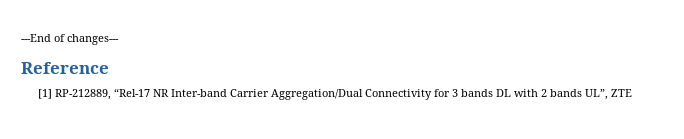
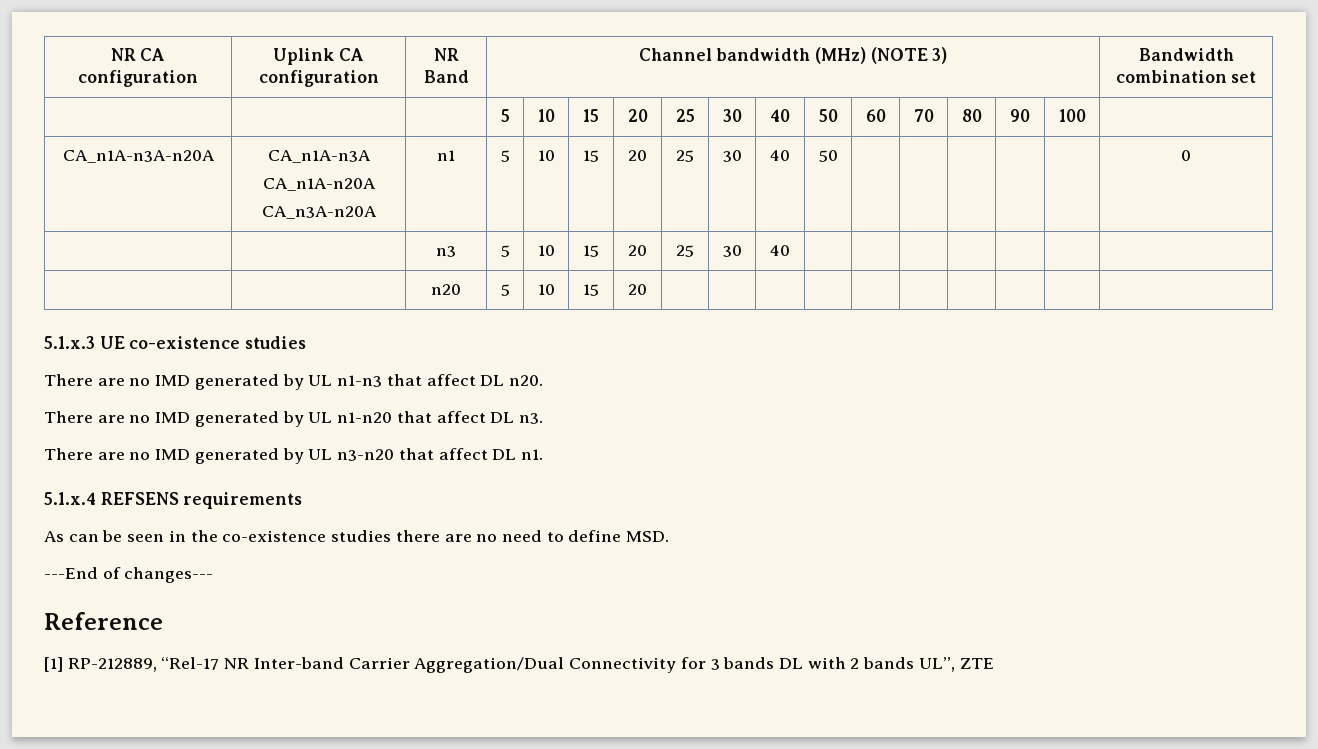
+ NR CA configuration | Uplink CA configuration | NR Band | Channel bandwidth (MHz) (NOTE 3) | Bandwidth combination set
+ | | | 5 | 10 | 15 | 20 | 25 | 30 | 40 | 50 | 60 | 70 | 80 | 90 | 100 |
+ CA_n1A-n3A-n20A | CA_n1A-n3A
+ CA_n1A-n20A
+ CA_n3A-n20A | n1 | 5 | 10 | 15 | 20 | 25 | 30 | 40 | 50 | | | | | | 0
+ | | n3 | 5 | 10 | 15 | 20 | 25 | 30 | 40 | | | | | | |
+ | | n20 | 5 | 10 | 15 | 20 | | | | | | | | | |
+ 5.1.x.3 UE co-existence studies
+ There are no IMD generated by UL n1-n3 that affect DL n20.
+ There are no IMD generated by UL n1-n20 that affect DL n3.
+ There are no IMD generated by UL n3-n20 that affect DL n1.
+ 5.1.x.4 REFSENS requirements
+ As can be seen in the co-existence studies there are no need to define MSD.

